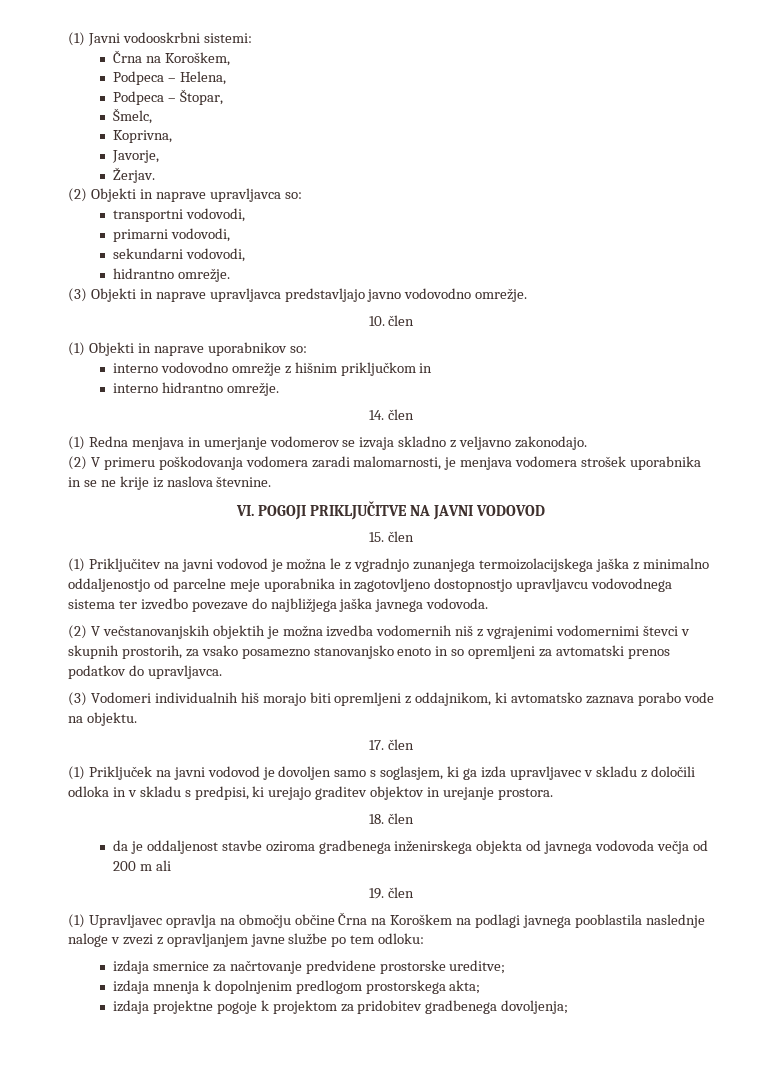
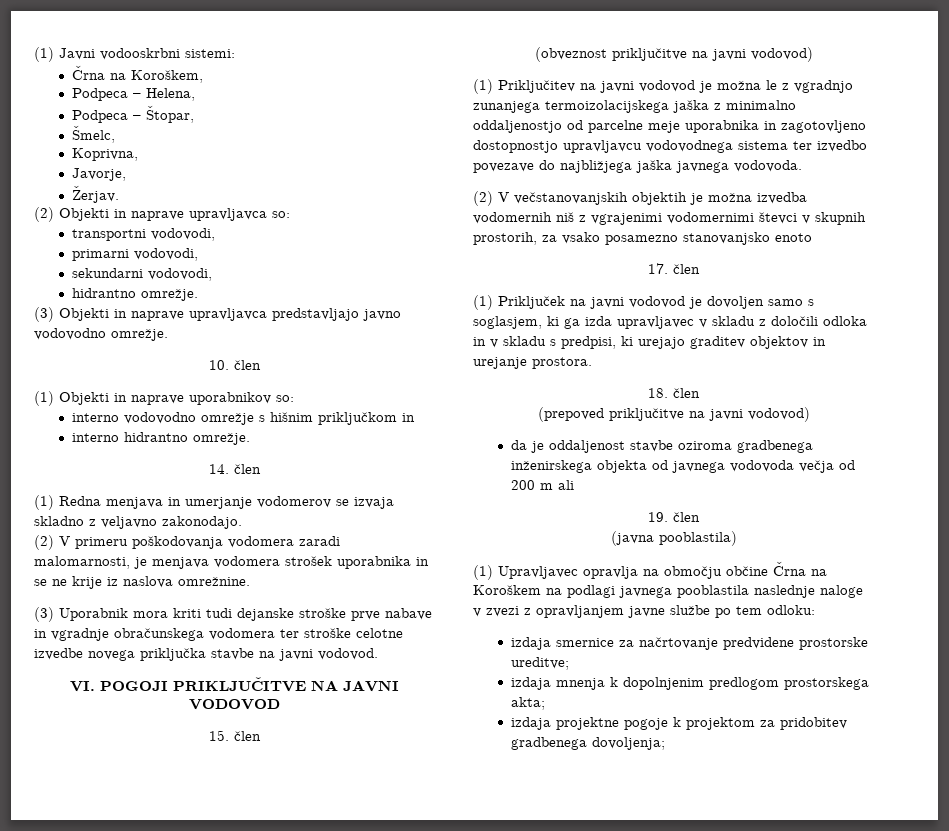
- interno vodovodno omrežje z hišnim priključkom in
+ interno vodovodno omrežje s hišnim priključkom in
- (2) V primeru poškodovanja vodomera zaradi malomarnosti, je menjava vodomera strošek uporabnika in se ne krije iz naslova števnine.
+ (2) V primeru poškodovanja vodomera zaradi malomarnosti, je menjava vodomera strošek uporabnika in se ne krije iz naslova omrežnine.
+ (3) Uporabnik mora kriti tudi dejanske stroške prve nabave in vgradnje obračunskega vodomera ter stroške celotne izvedbe novega priključka stavbe na javni vodovod.
+ (obveznost priključitve na javni vodovod)
- (2) V večstanovanjskih objektih je možna izvedba vodomernih niš z vgrajenimi vodomernimi števci v skupnih prostorih, za vsako posamezno stanovanjsko enoto in so opremljeni za avtomatski prenos podatkov do upravljavca.
- (3) Vodomeri individualnih hiš morajo biti opremljeni z oddajnikom, ki avtomatsko zaznava porabo vode na objektu.
+ (2) V večstanovanjskih objektih je možna izvedba vodomernih niš z vgrajenimi vodomernimi števci v skupnih prostorih, za vsako posamezno stanovanjsko enoto
+ (prepoved priključitve na javni vodovod)
+ (javna pooblastila)

